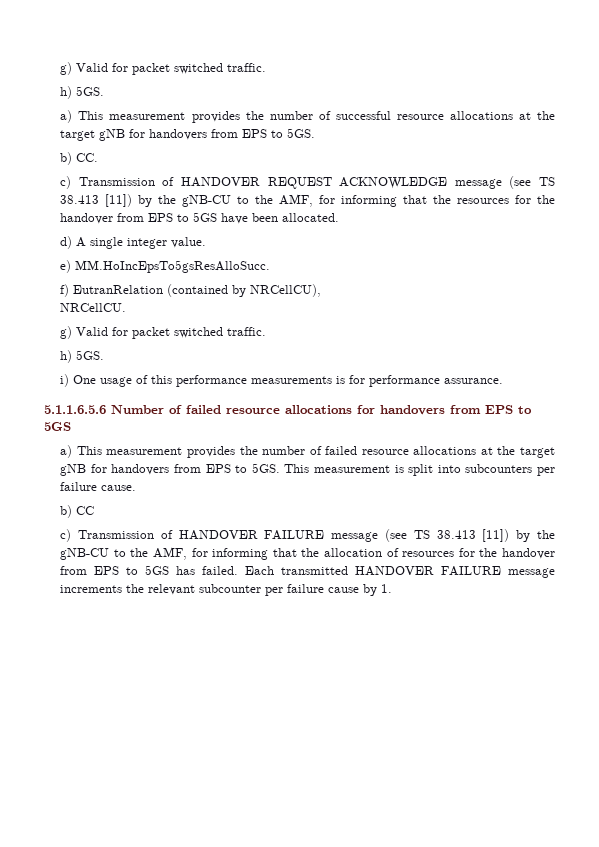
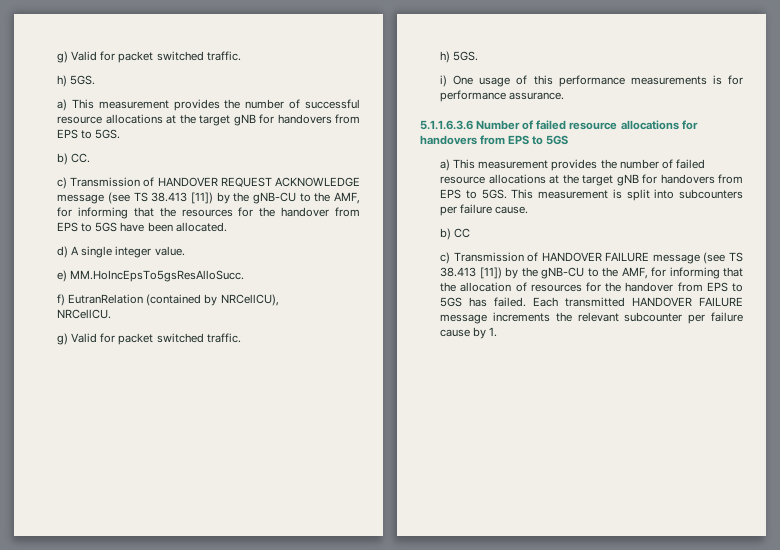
- 5.1.1.6.5.6 Number of failed resource allocations for handovers from EPS to 5GS
+ 5.1.1.6.3.6 Number of failed resource allocations for handovers from EPS to 5GS

